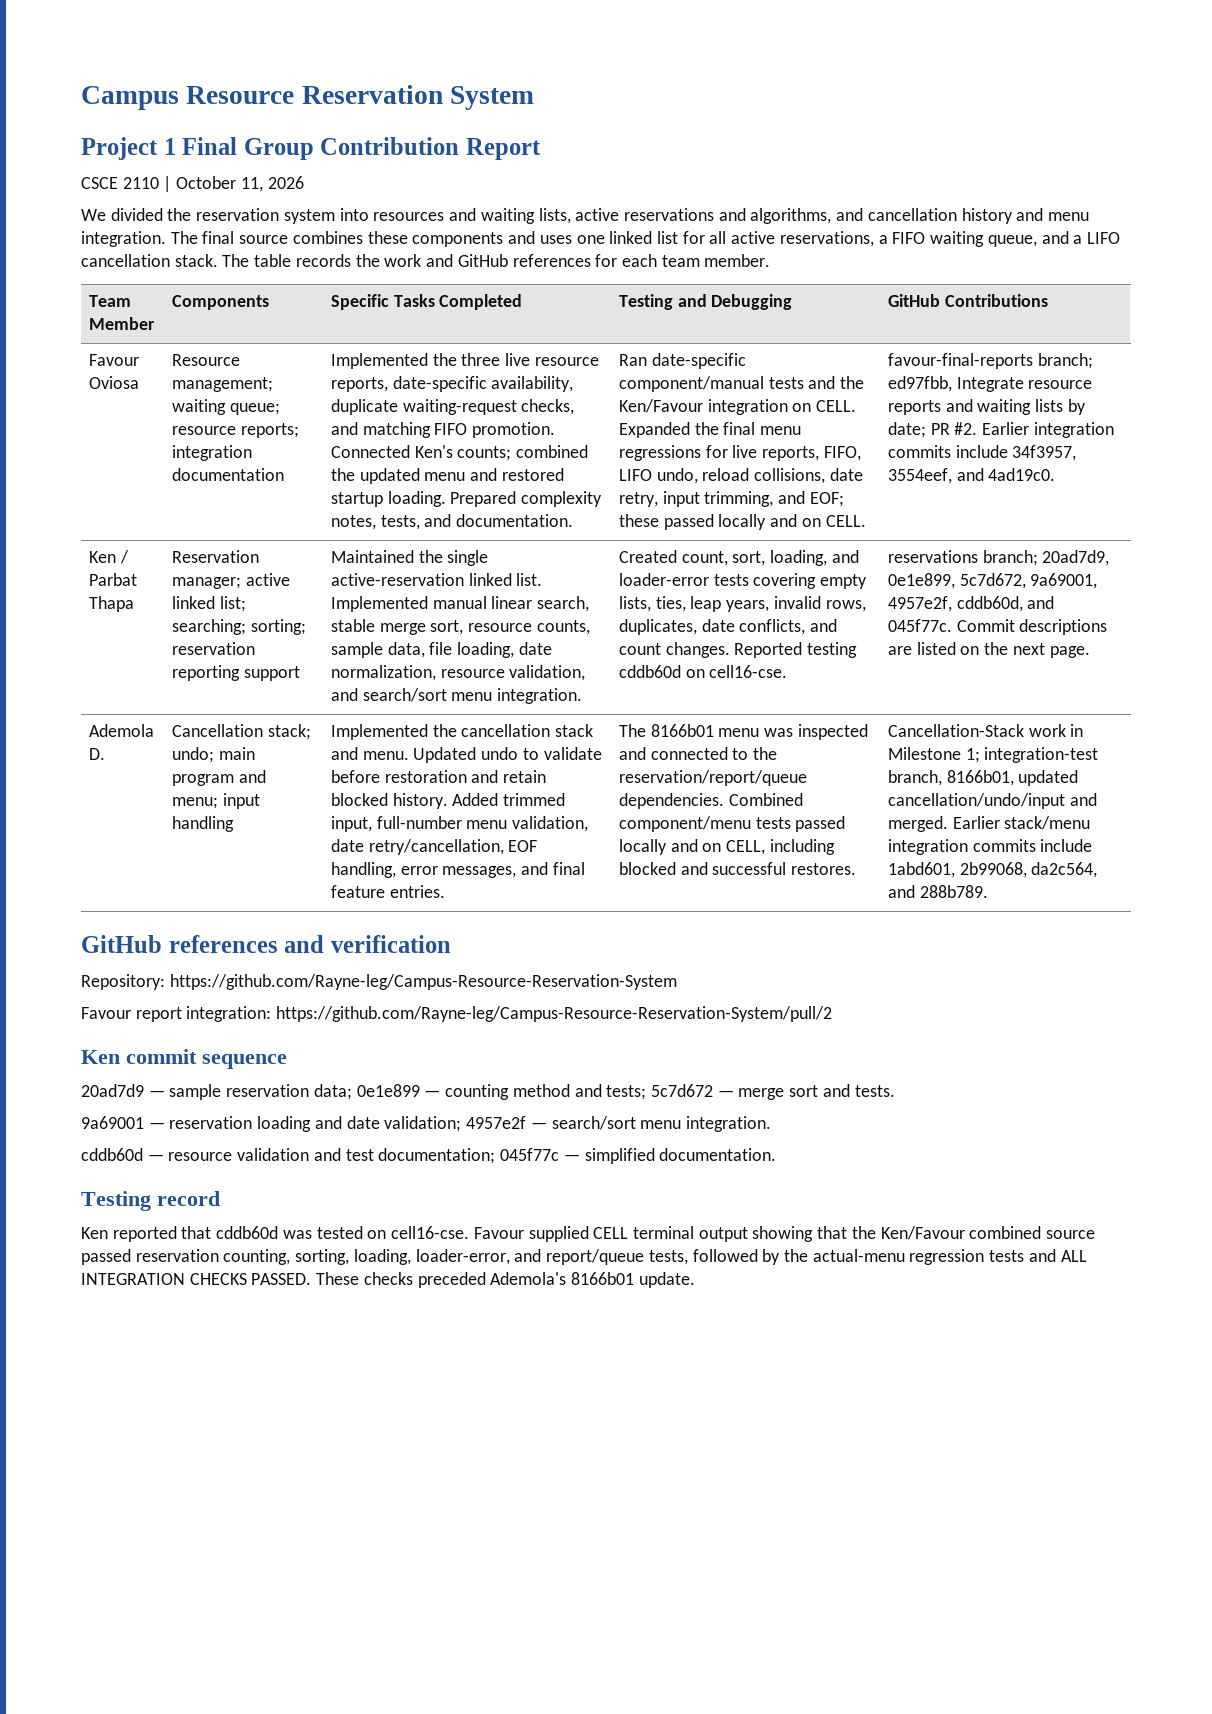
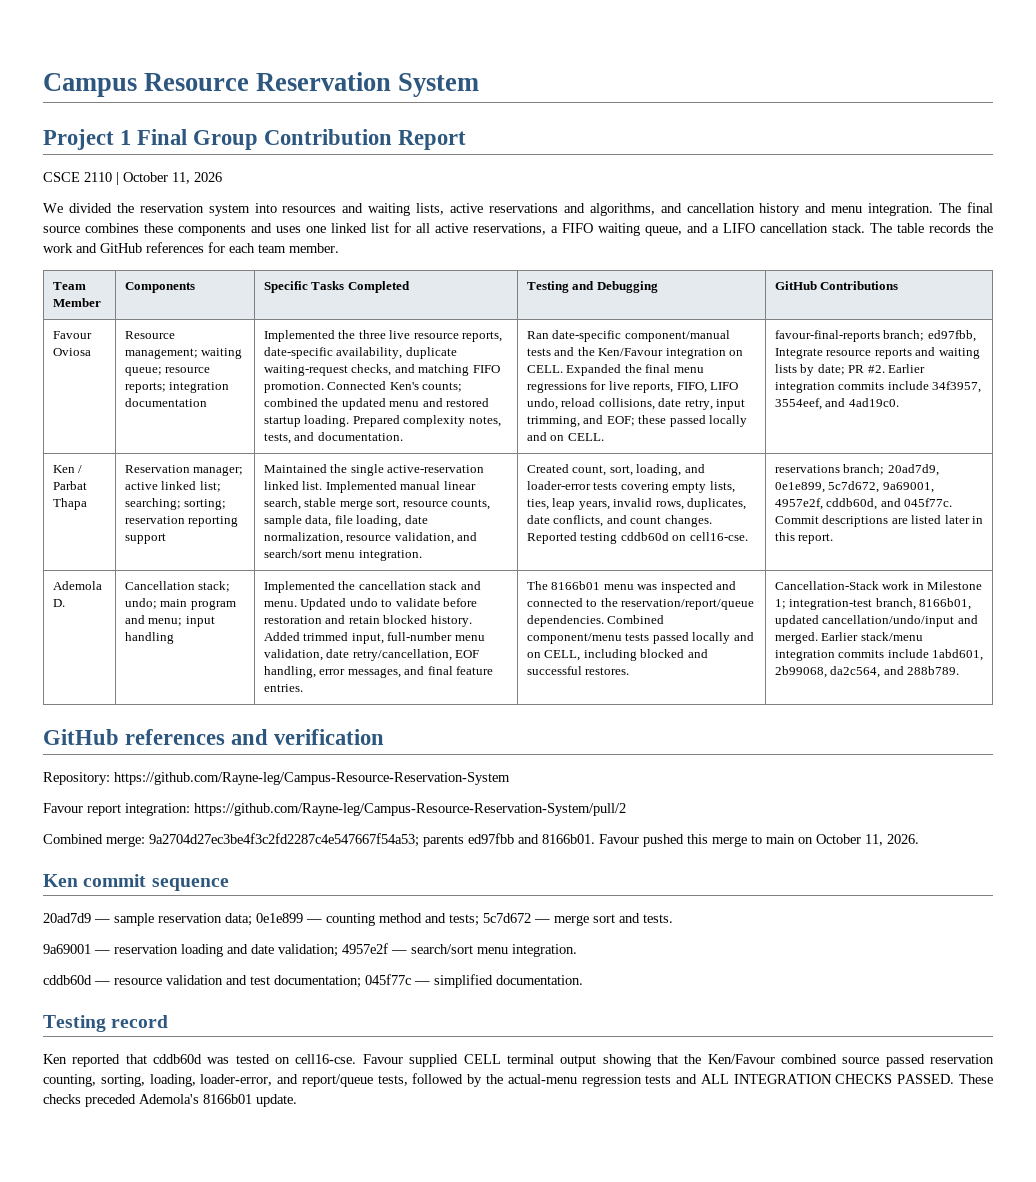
- Commit descriptions are listed on the next page.
+ Commit descriptions are listed later in this report.
+ Combined merge: 9a2704d27ec3be4f3c2fd2287c4e547667f54a53; parents ed97fbb and 8166b01. Favour pushed this merge to main on October 11, 2026.

